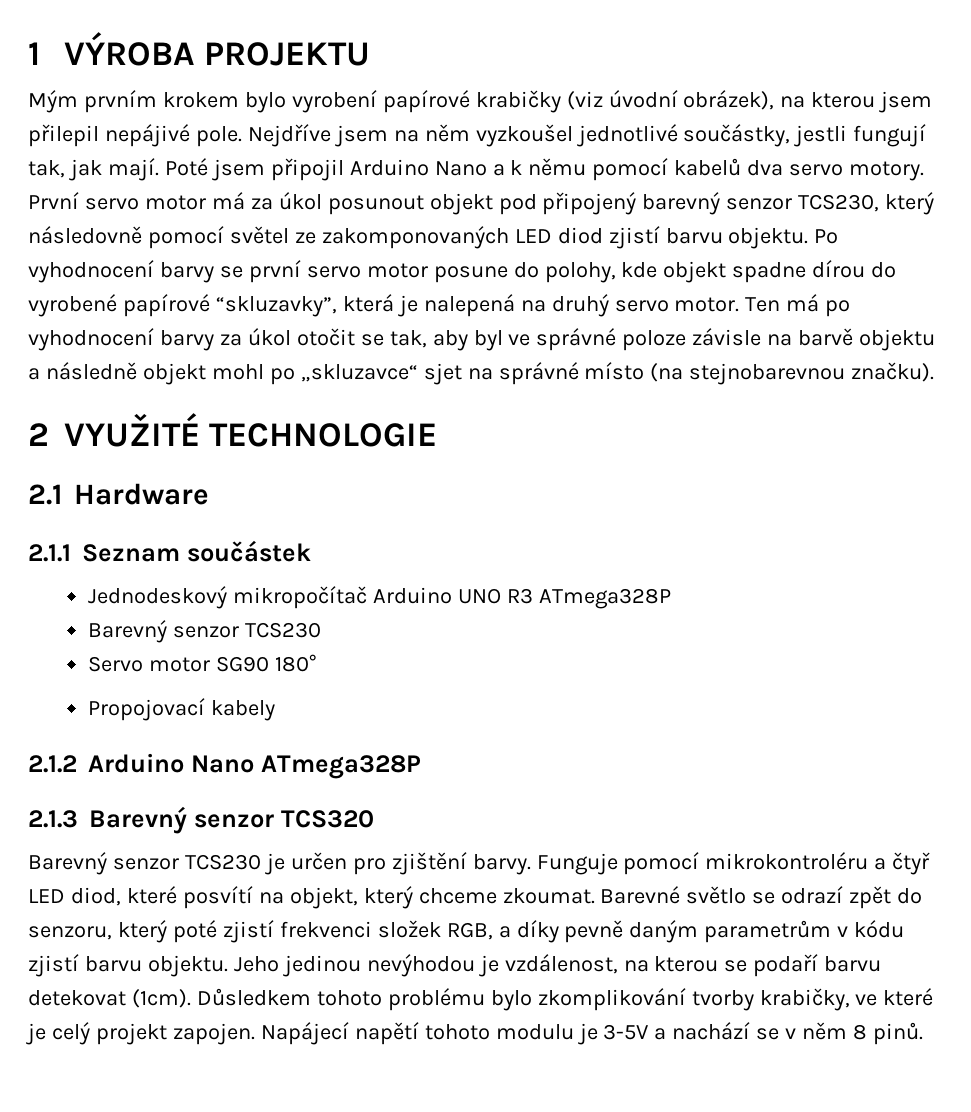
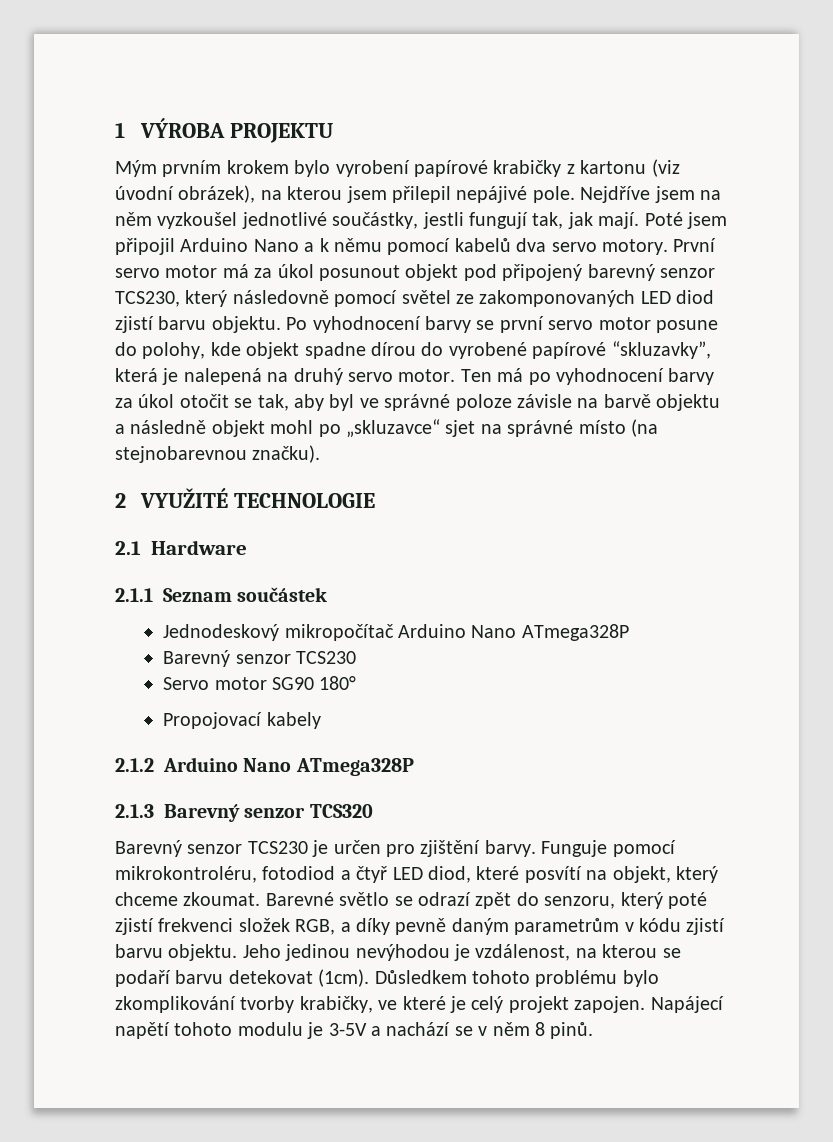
- Mým prvním krokem bylo vyrobení papírové krabičky (viz úvodní obrázek), na kterou jsem přilepil nepájivé pole.
+ Mým prvním krokem bylo vyrobení papírové krabičky z kartonu (viz úvodní obrázek), na kterou jsem přilepil nepájivé pole.
- Jednodeskový mikropočítač Arduino UNO R3 ATmega328P
+ Jednodeskový mikropočítač Arduino Nano ATmega328P
- Funguje pomocí mikrokontroléru a čtyř LED diod, které posvítí na objekt, který chceme zkoumat.
+ Funguje pomocí mikrokontroléru, fotodiod a čtyř LED diod, které posvítí na objekt, který chceme zkoumat.

